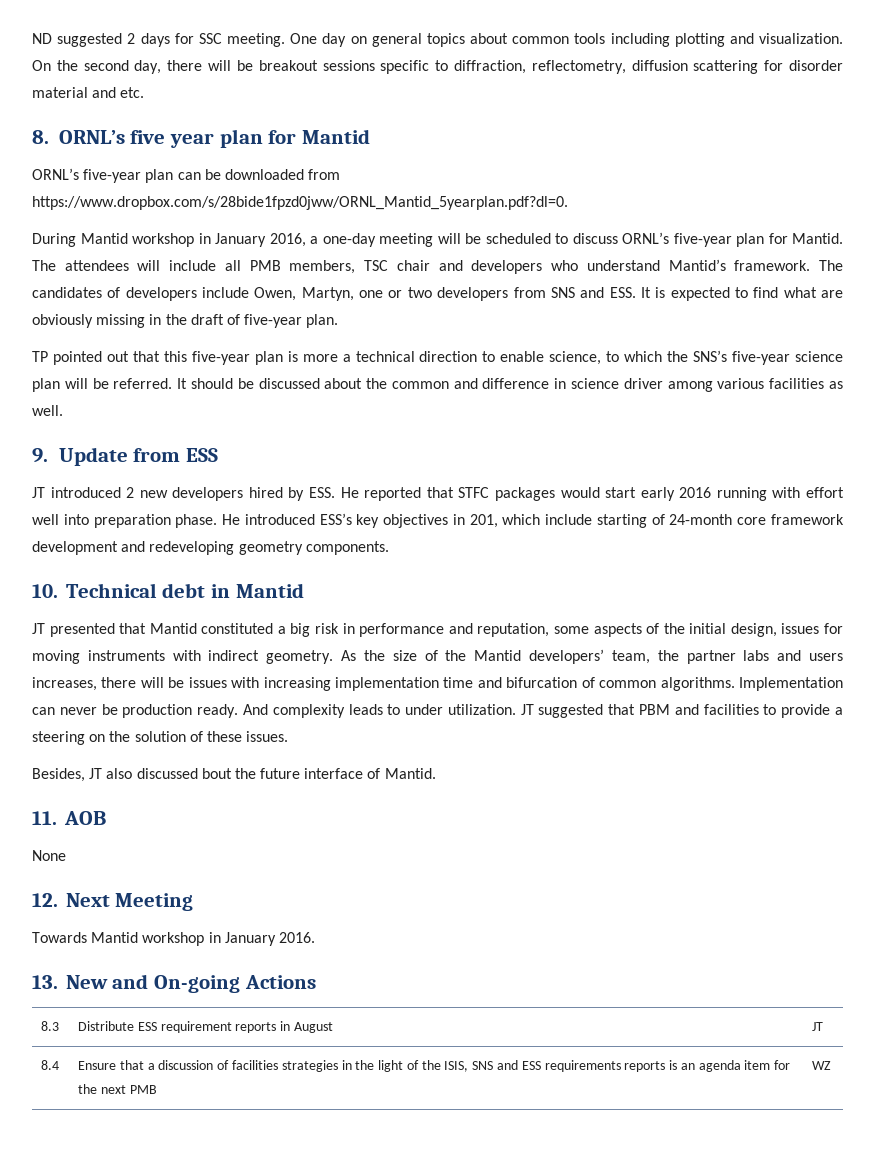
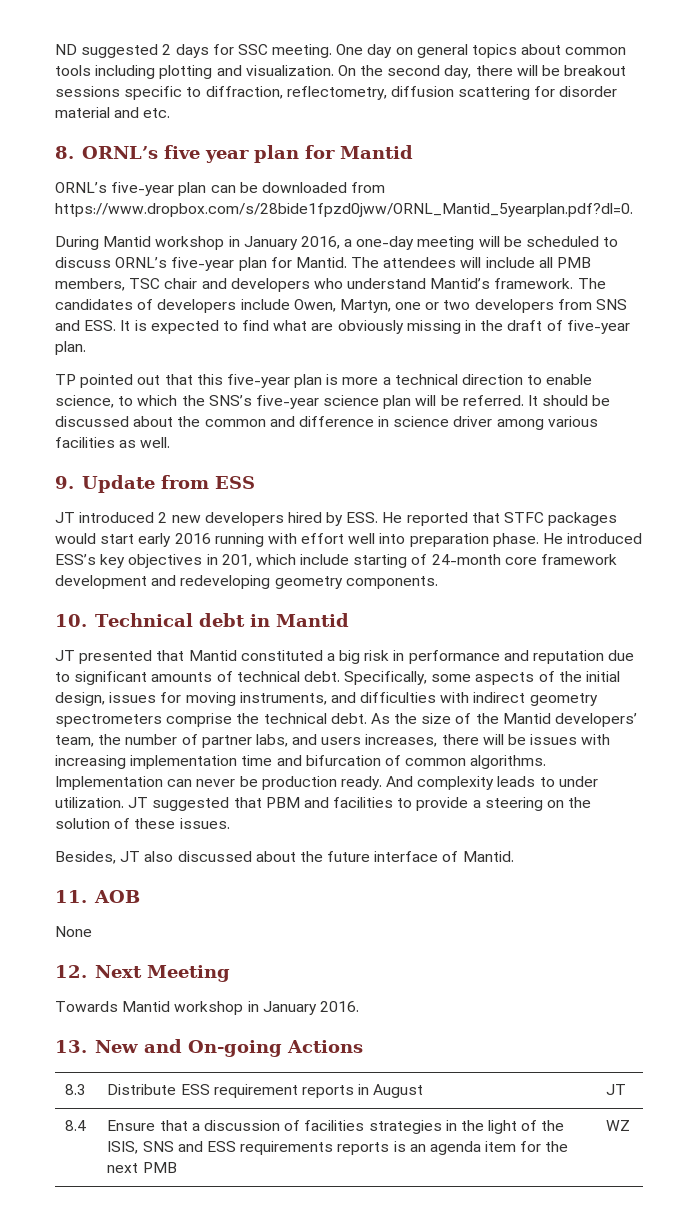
- JT presented that Mantid constituted a big risk in performance and reputation, some aspects of the initial design, issues for moving instruments with indirect geometry.
+ JT presented that Mantid constituted a big risk in performance and reputation due to significant amounts of technical debt. Specifically, some aspects of the initial design, issues for moving instruments, and difficulties with indirect geometry spectrometers comprise the technical debt.
- As the size of the Mantid developers’ team, the partner labs and users increases, there will be issues with increasing implementation time and bifurcation of common algorithms.
+ As the size of the Mantid developers’ team, the number of partner labs, and users increases, there will be issues with increasing implementation time and bifurcation of common algorithms.
- Besides, JT also discussed bout the future interface of Mantid.
+ Besides, JT also discussed about the future interface of Mantid.

